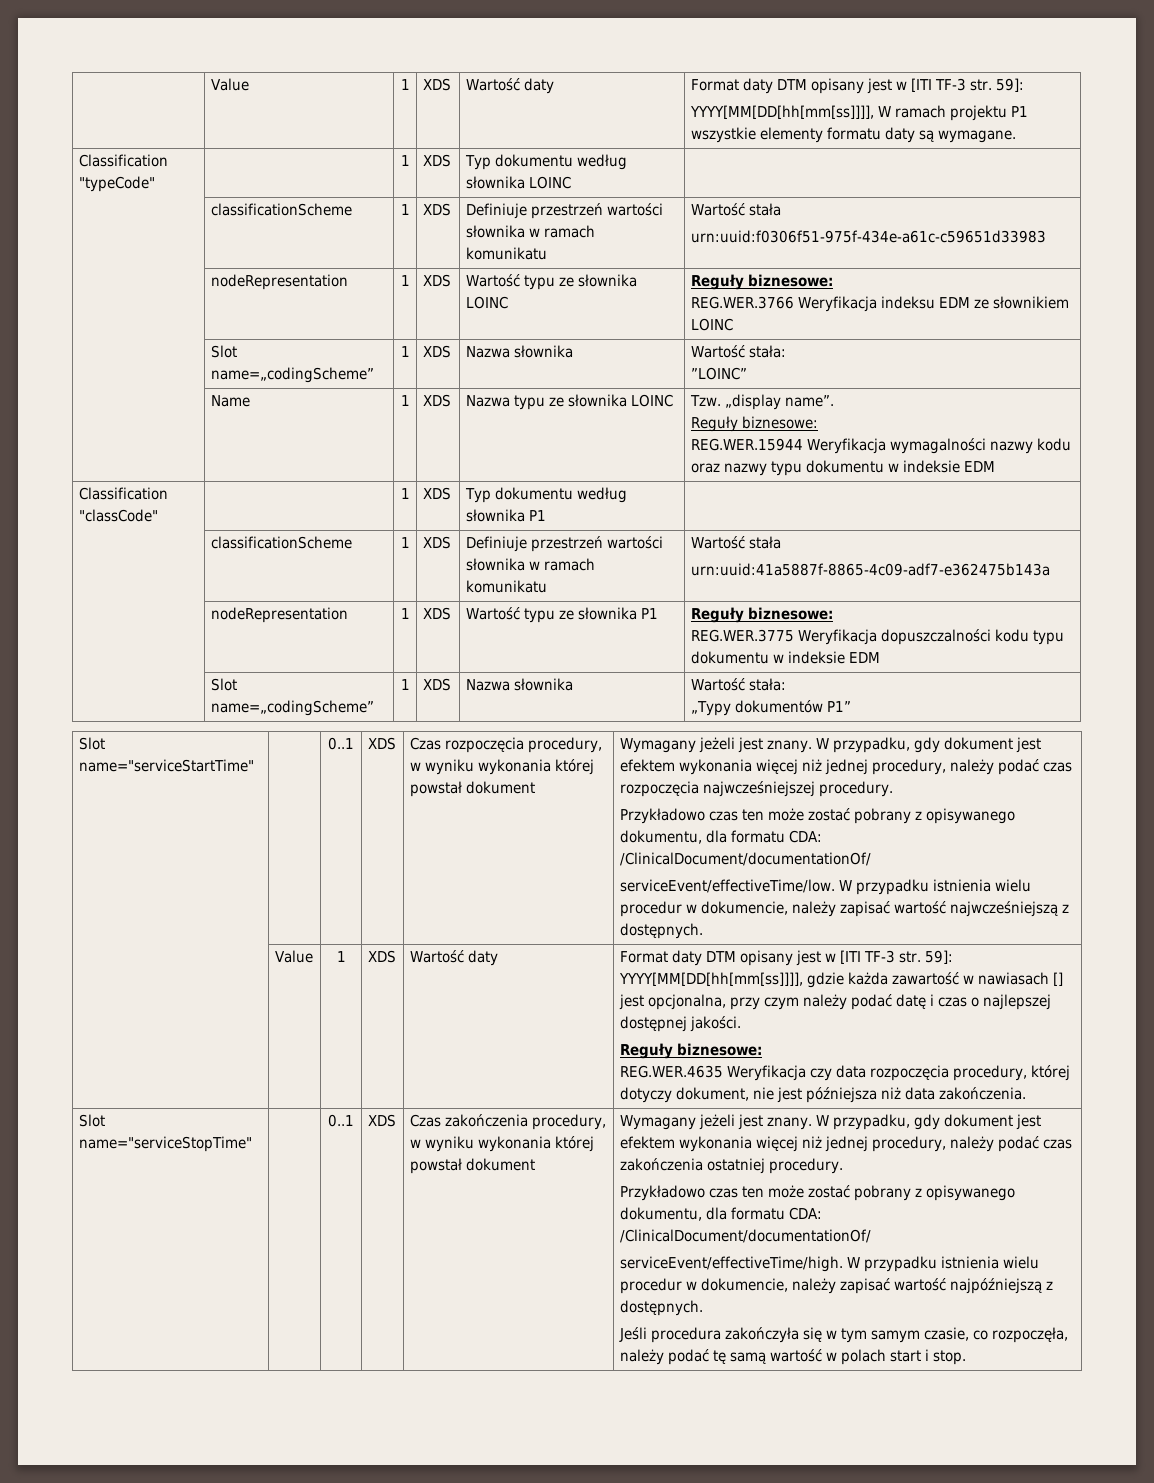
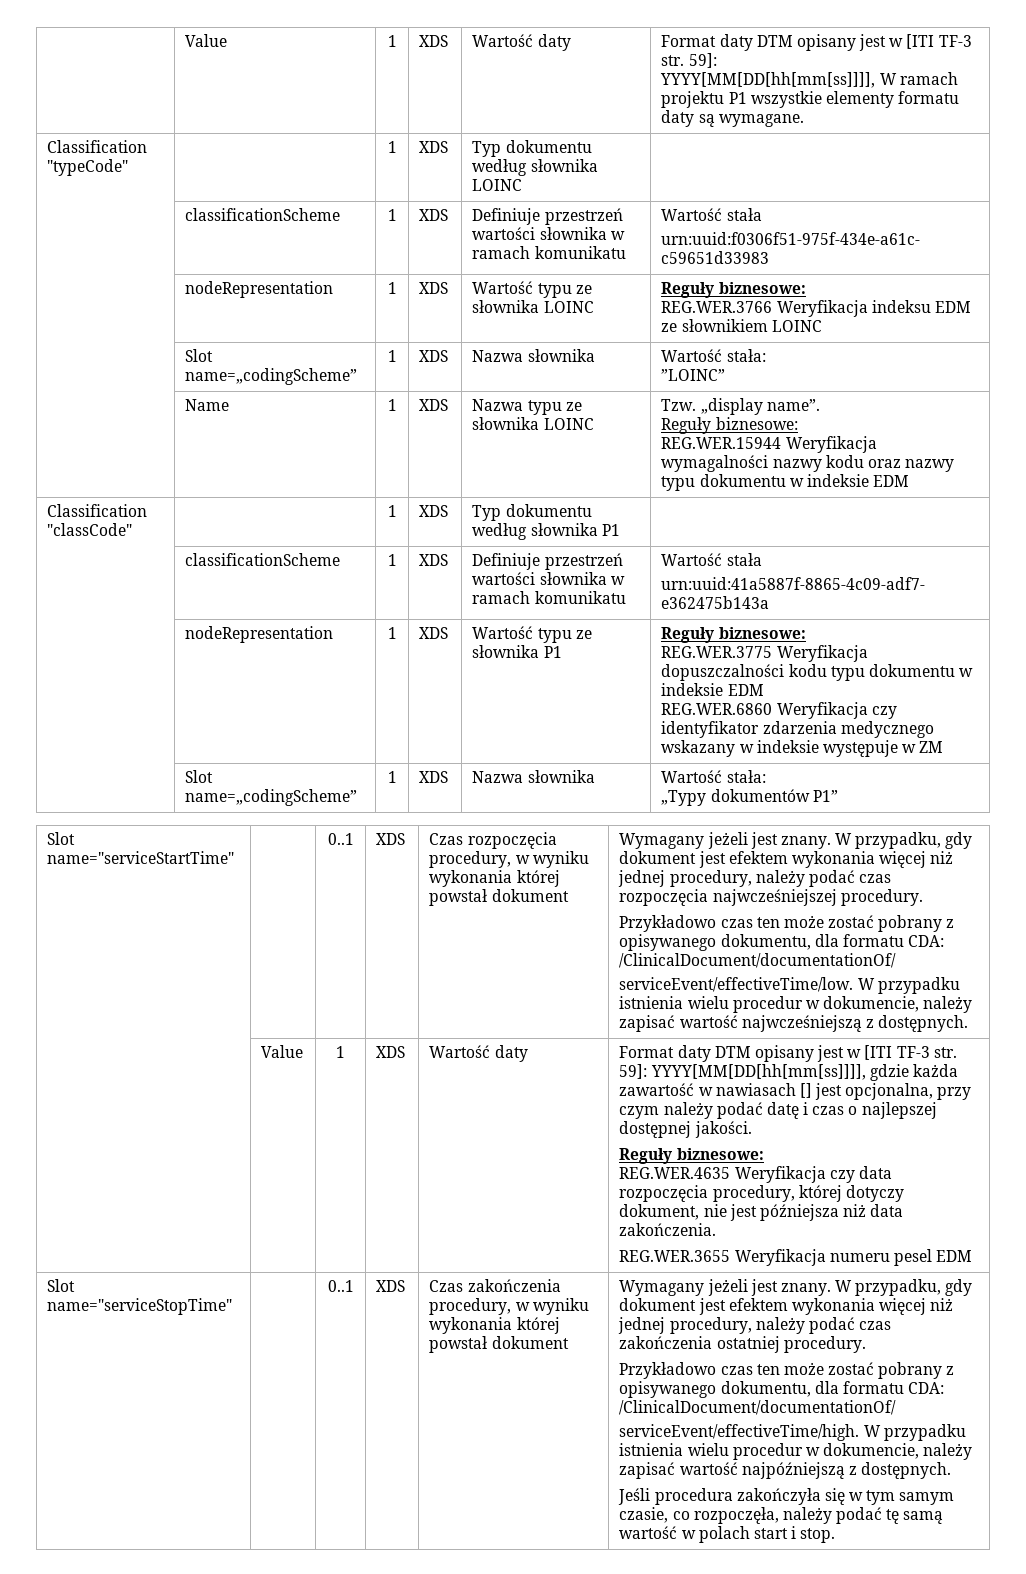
  | nodeRepresentation | 1 | XDS | Wartość typu ze słownika P1 | Reguły biznesowe:
  REG.WER.3775 Weryfikacja dopuszczalności kodu typu dokumentu w indeksie EDM
+ REG.WER.6860 Weryfikacja czy identyfikator zdarzenia medycznego wskazany w indeksie występuje w ZM
+ REG.WER.3655 Weryfikacja numeru pesel EDM

